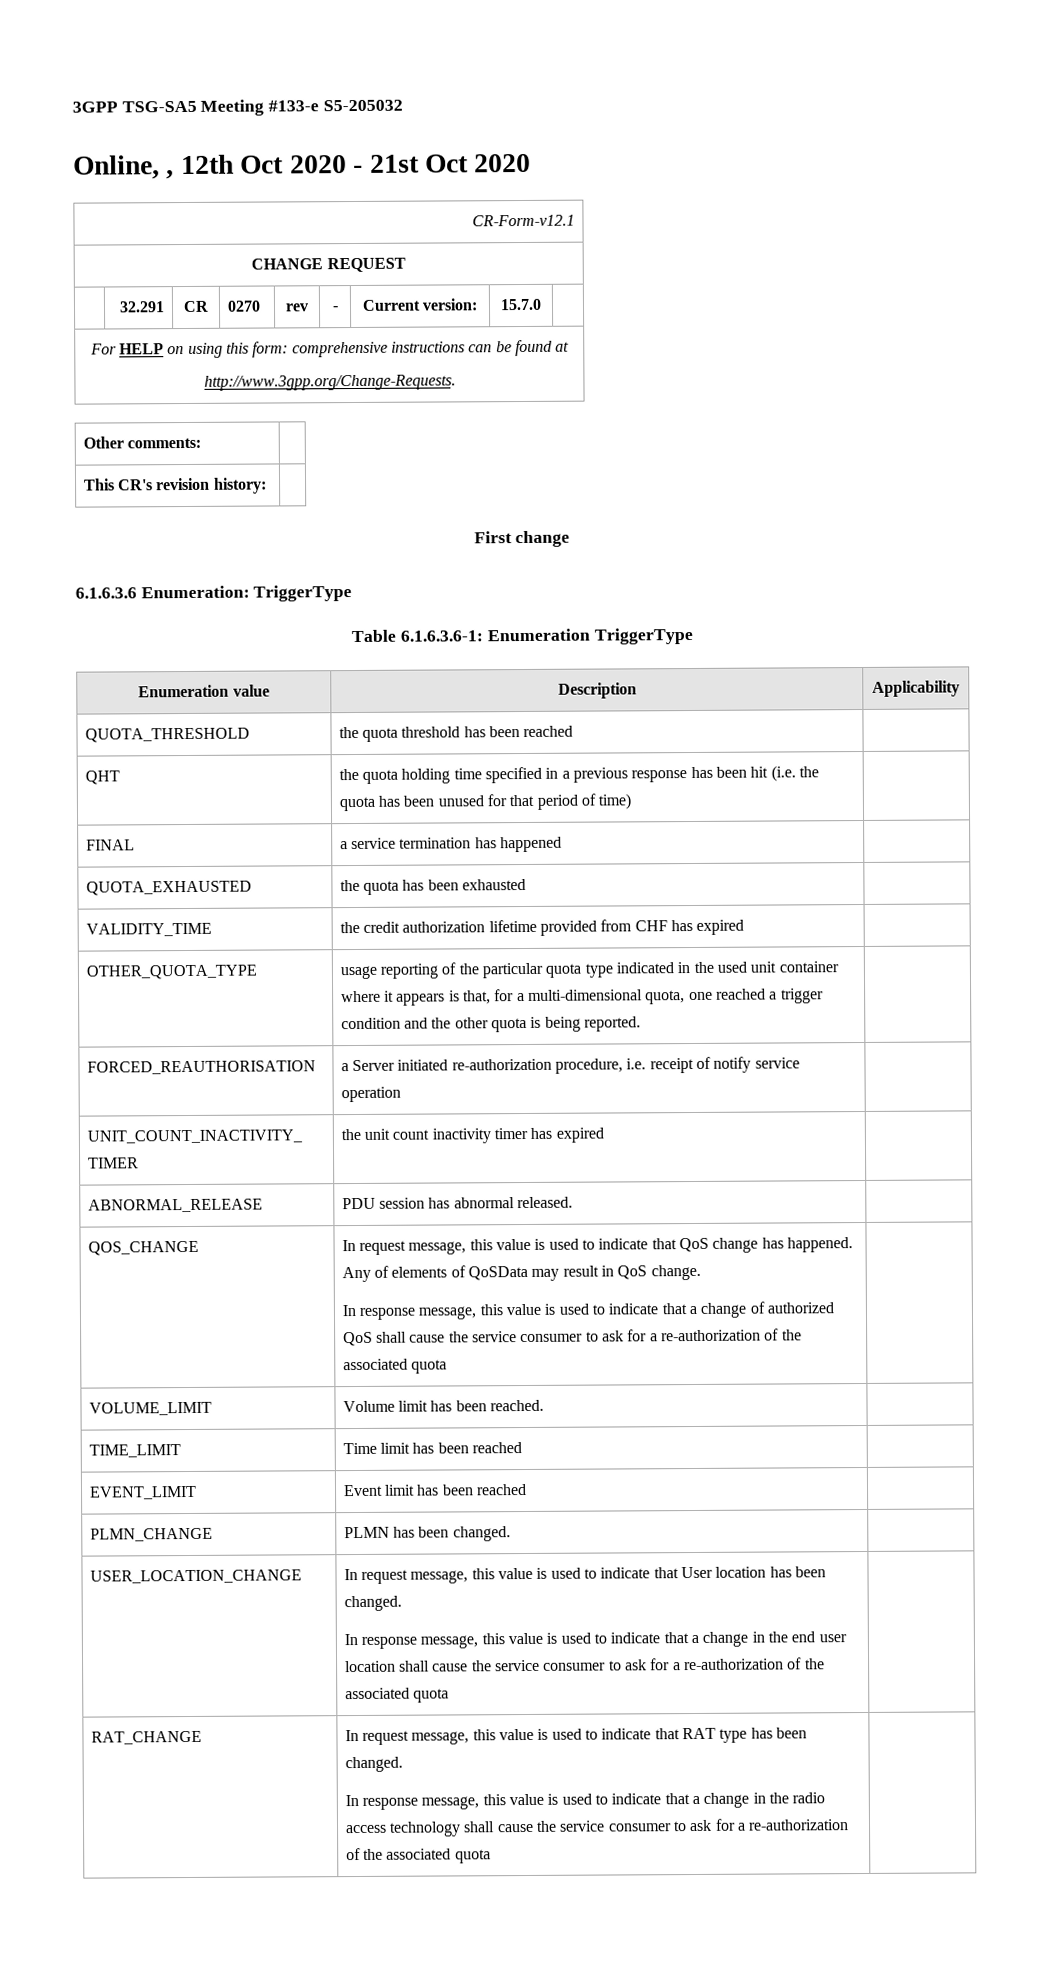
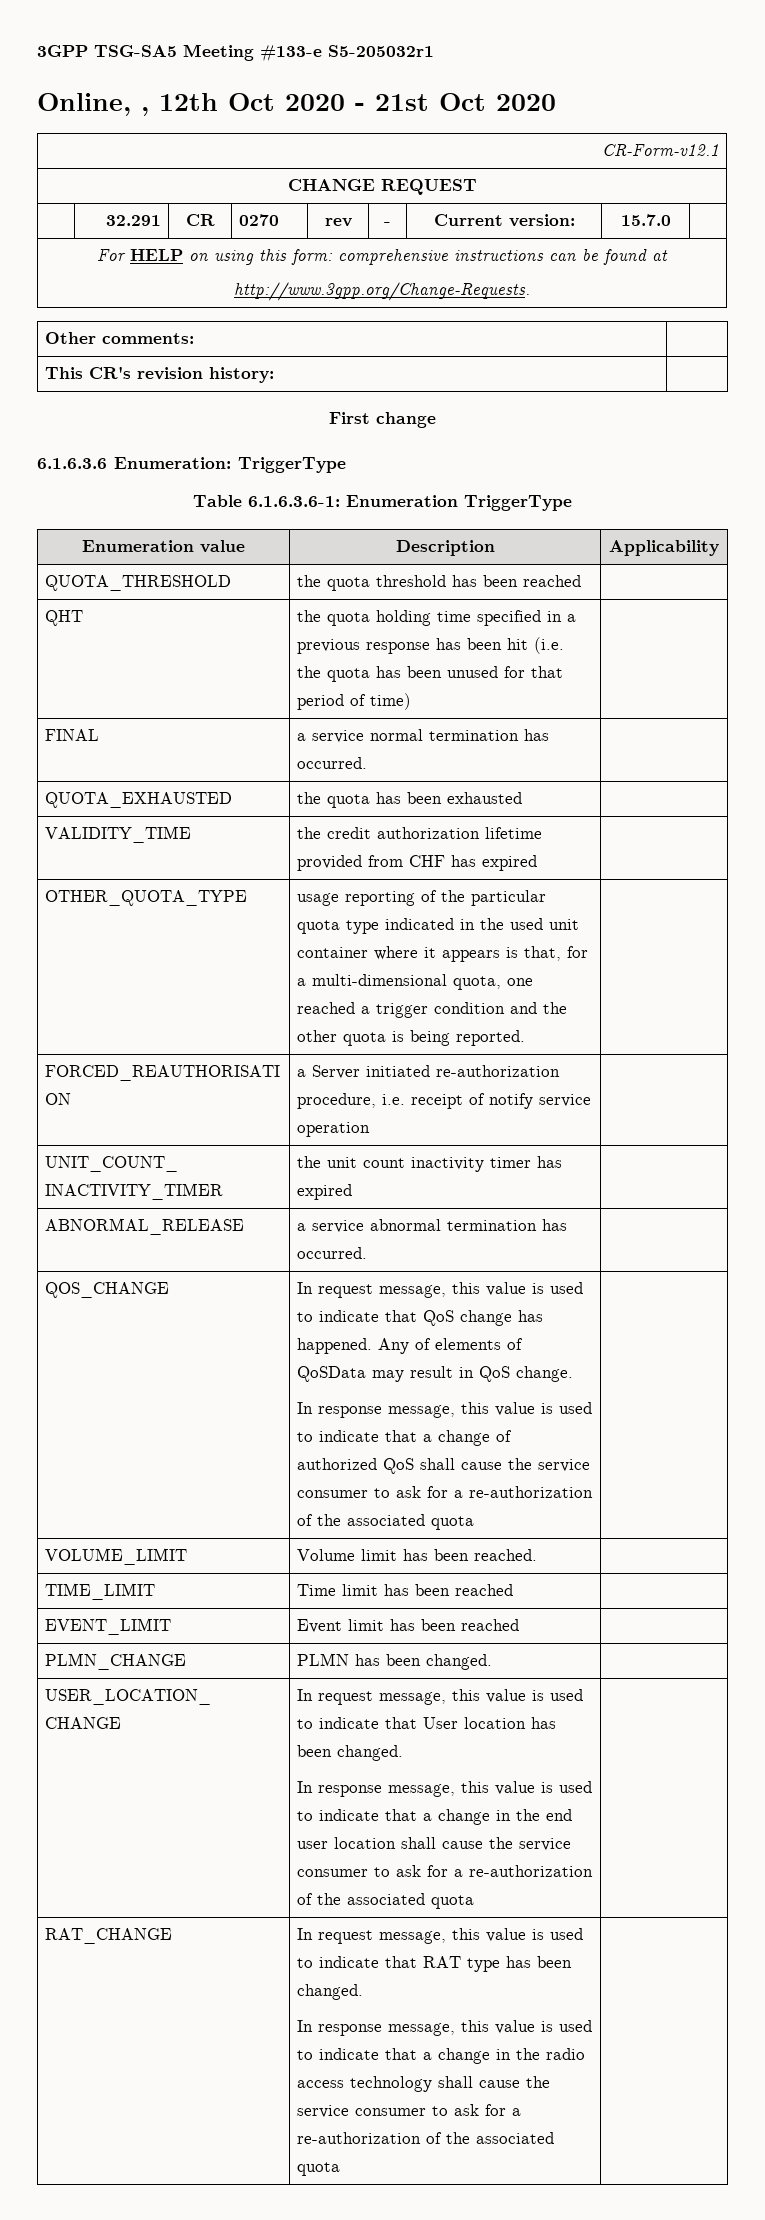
- 3GPP TSG-SA5 Meeting #133-e S5-205032
+ 3GPP TSG-SA5 Meeting #133-e S5-205032r1
- FINAL | a service termination has happened |
+ FINAL | a service normal termination has occurred. |
- ABNORMAL_RELEASE | PDU session has abnormal released. |
+ ABNORMAL_RELEASE | a service abnormal termination has occurred. |

